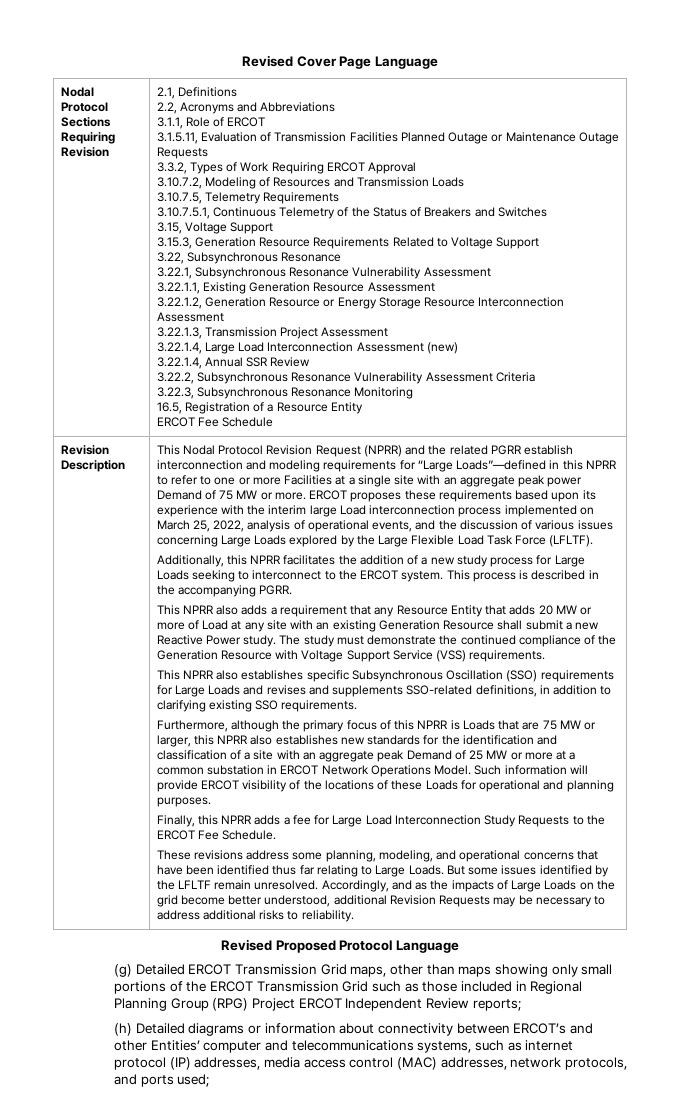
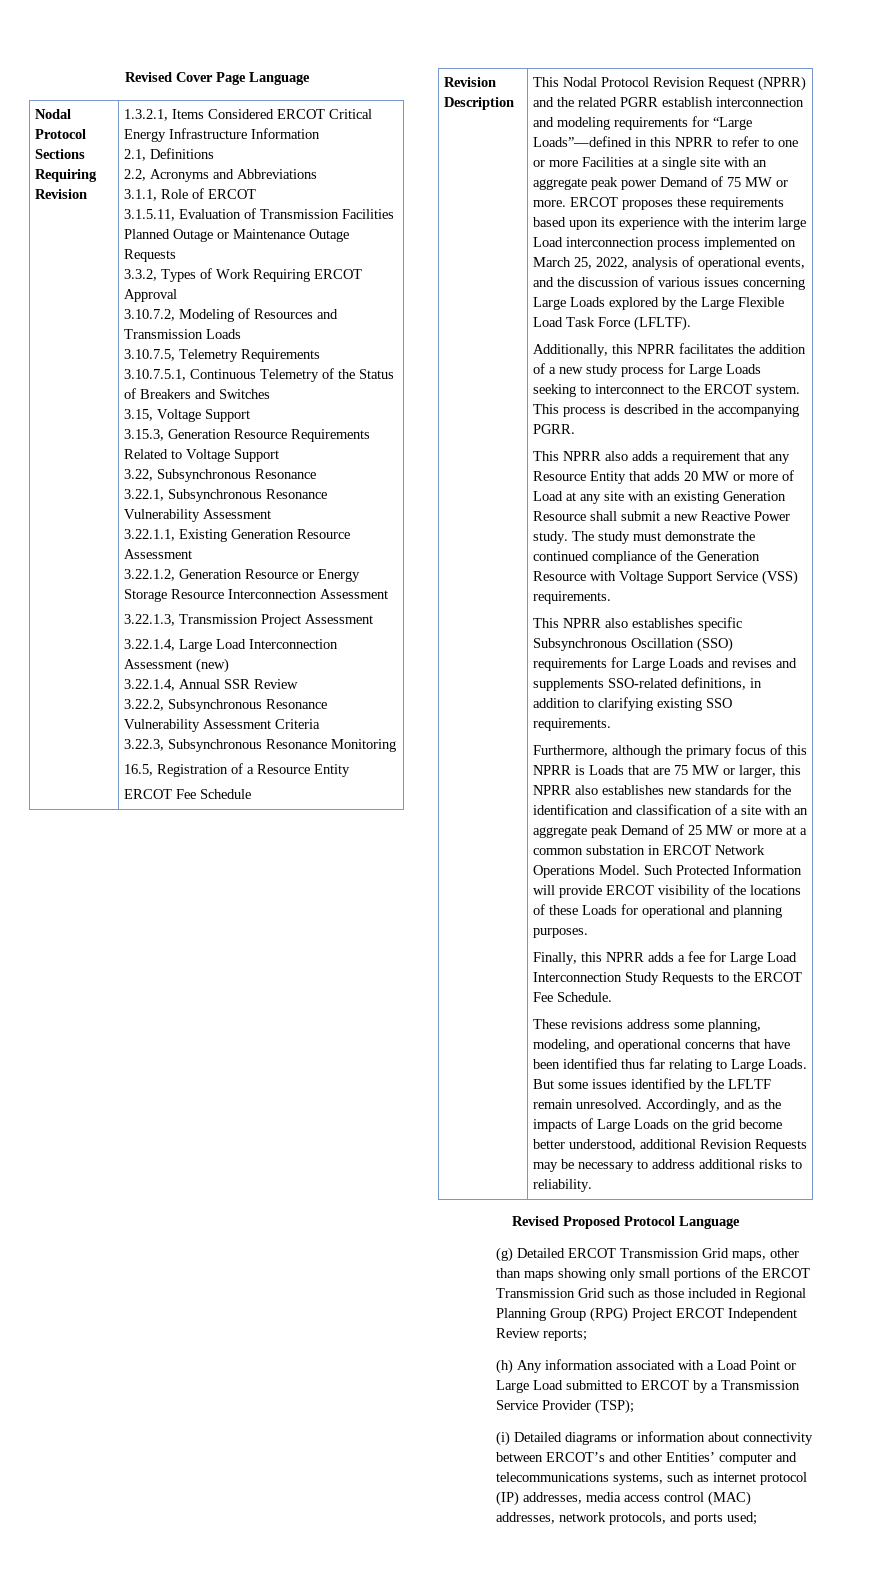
+ 1.3.2.1, Items Considered ERCOT Critical Energy Infrastructure Information
- Such information will provide ERCOT visibility of the locations of these Loads for operational and planning purposes.
+ Such Protected Information will provide ERCOT visibility of the locations of these Loads for operational and planning purposes.
- (h) Detailed diagrams or information about connectivity between ERCOT’s and other Entities’ computer and telecommunications systems, such as internet protocol (IP) addresses, media access control (MAC) addresses, network protocols, and ports used;
+ (h) Any information associated with a Load Point or Large Load submitted to ERCOT by a Transmission Service Provider (TSP);
+ (i) Detailed diagrams or information about connectivity between ERCOT’s and other Entities’ computer and telecommunications systems, such as internet protocol (IP) addresses, media access control (MAC) addresses, network protocols, and ports used;

